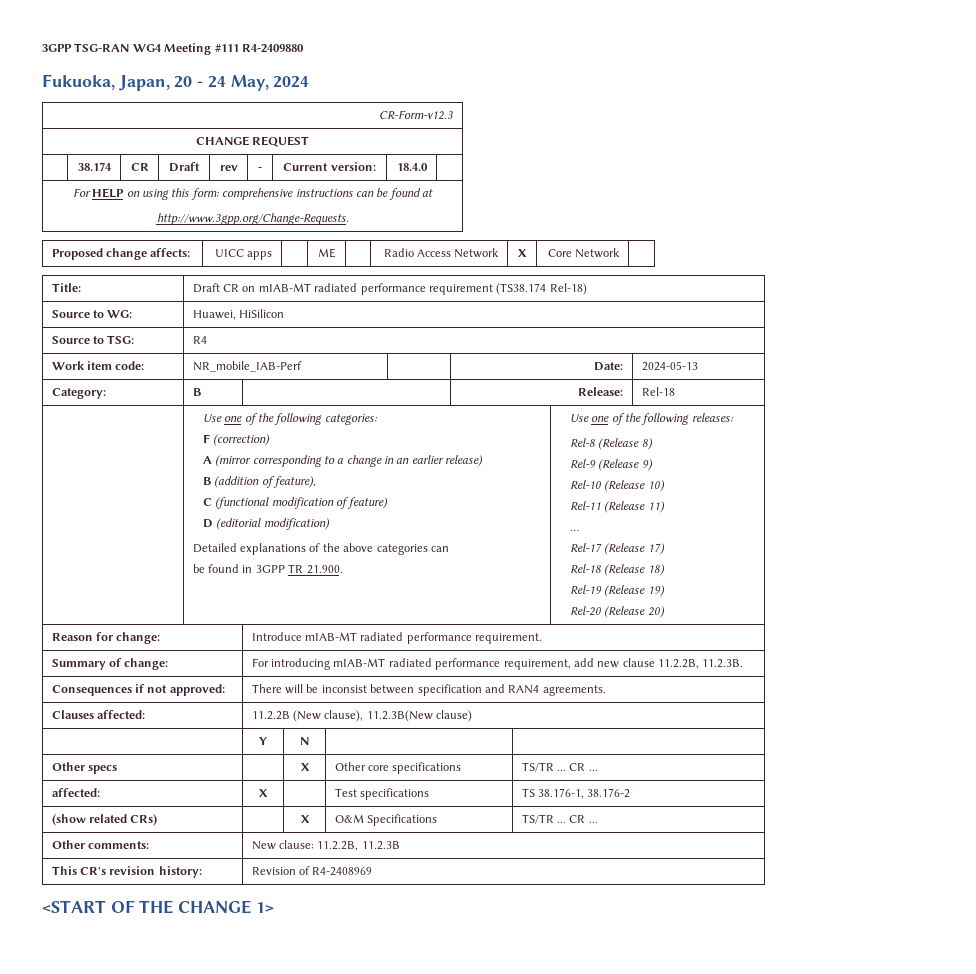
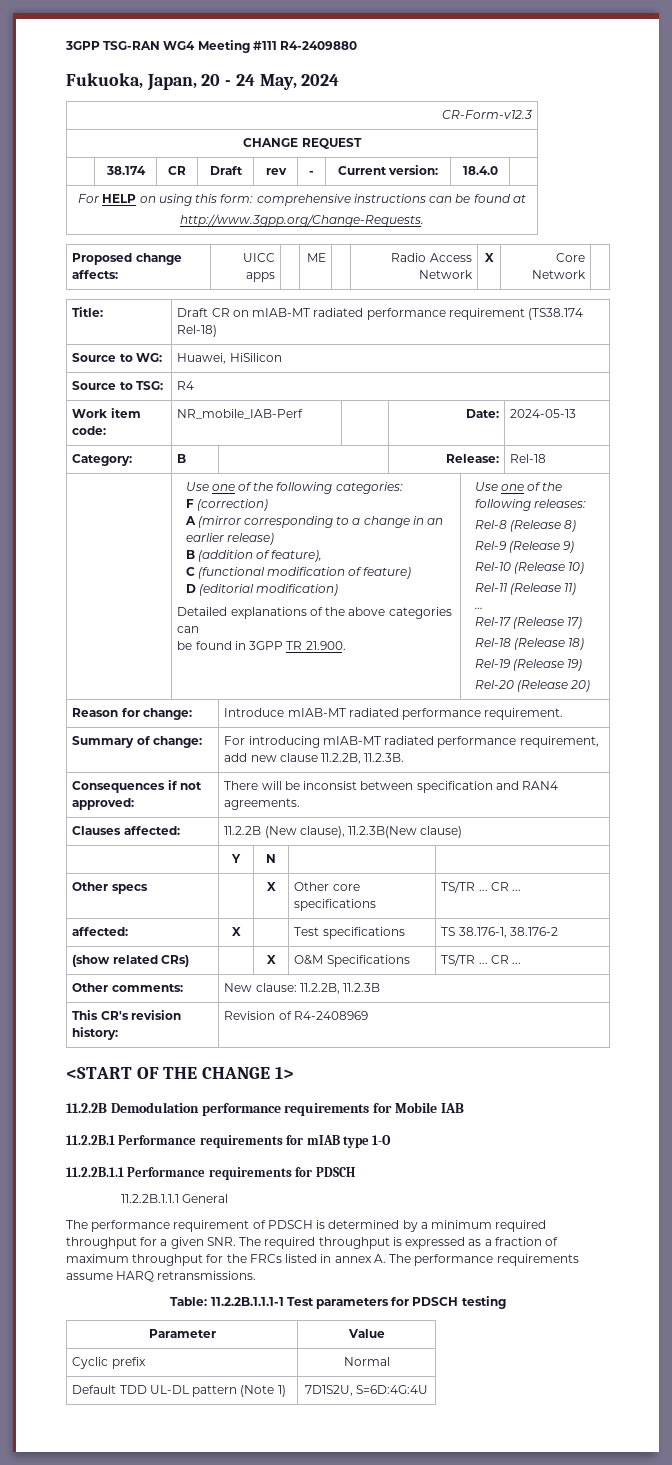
+ 11.2.2B Demodulation performance requirements for Mobile IAB
+ 11.2.2B.1 Performance requirements for mIAB type 1-O
+ 11.2.2B.1.1 Performance requirements for PDSCH
+ 11.2.2B.1.1.1 General
+ The performance requirement of PDSCH is determined by a minimum required throughput for a given SNR. The required throughput is expressed as a fraction of maximum throughput for the FRCs listed in annex A. The performance requirements assume HARQ retransmissions.
+ Table: 11.2.2B.1.1.1-1 Test parameters for PDSCH testing
+ Parameter | Value
+ Cyclic prefix | Normal
+ Default TDD UL-DL pattern (Note 1) | 7D1S2U, S=6D:4G:4U

